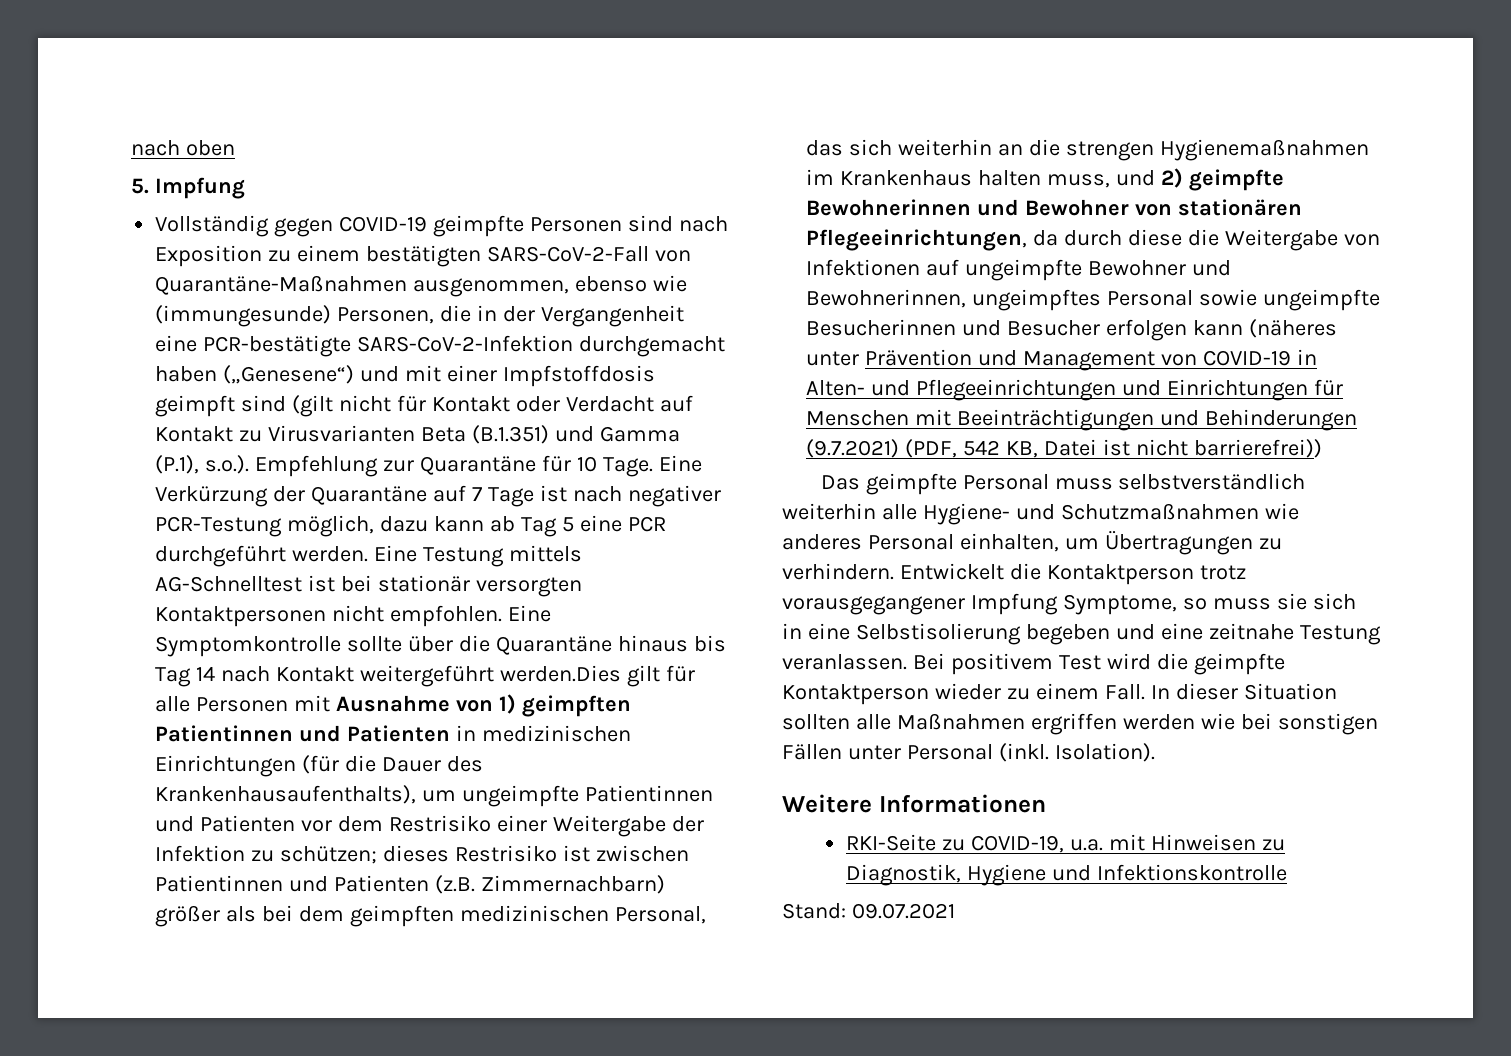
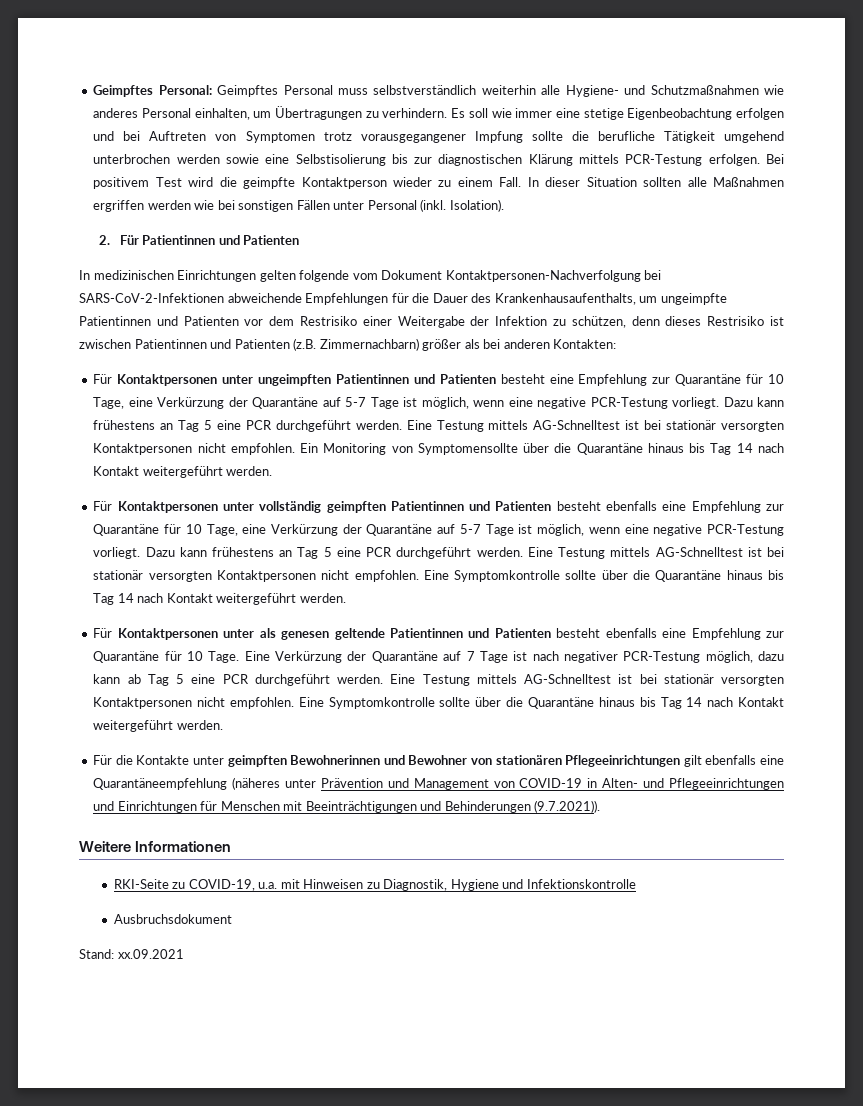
- nach oben
- 5. Impfung
- Vollständig gegen COVID-19 geimpfte Personen sind nach Exposition zu einem bestätigten SARS-CoV-2-Fall von Quarantäne-Maßnahmen ausgenommen, ebenso wie (immungesunde) Personen, die in der Vergangenheit eine PCR-bestätigte SARS-CoV-2-Infektion durchgemacht haben („Genesene“) und mit einer Impfstoffdosis geimpft sind (gilt nicht für Kontakt oder Verdacht auf Kontakt zu Virusvarianten Beta (B.1.351) und Gamma (P.1), s.o.). Empfehlung zur Quarantäne für 10 Tage.
+ Geimpftes Personal: Geimpftes Personal muss selbstverständlich weiterhin alle Hygiene- und Schutzmaßnahmen wie anderes Personal einhalten, um Übertragungen zu verhindern. Es soll wie immer eine stetige Eigenbeobachtung erfolgen und bei Auftreten von Symptomen trotz vorausgegangener Impfung sollte die berufliche Tätigkeit umgehend unterbrochen werden sowie eine Selbstisolierung bis zur diagnostischen Klärung mittels PCR-Testung erfolgen. Bei positivem Test wird die geimpfte Kontaktperson wieder zu einem Fall. In dieser Situation sollten alle Maßnahmen ergriffen werden wie bei sonstigen Fällen unter Personal (inkl. Isolation).
+ 2. Für Patientinnen und Patienten
+ In medizinischen Einrichtungen gelten folgende vom Dokument Kontaktpersonen-Nachverfolgung bei SARS-CoV-2-Infektionen abweichende Empfehlungen für die Dauer des Krankenhausaufenthalts, um ungeimpfte Patientinnen und Patienten vor dem Restrisiko einer Weitergabe der Infektion zu schützen, denn dieses Restrisiko ist zwischen Patientinnen und Patienten (z.B. Zimmernachbarn) größer als bei anderen Kontakten:
+ Für Kontaktpersonen unter ungeimpften Patientinnen und Patienten besteht eine Empfehlung zur Quarantäne für 10 Tage, eine Verkürzung der Quarantäne auf 5-7 Tage ist möglich, wenn eine negative PCR-Testung vorliegt. Dazu kann frühestens an Tag 5 eine PCR durchgeführt werden. Eine Testung mittels AG-Schnelltest ist bei stationär versorgten Kontaktpersonen nicht empfohlen. Ein Monitoring von Symptomensollte über die Quarantäne hinaus bis Tag 14 nach Kontakt weitergeführt werden.
+ Für Kontaktpersonen unter vollständig geimpften Patientinnen und Patienten besteht ebenfalls eine Empfehlung zur Quarantäne für 10 Tage, eine Verkürzung der Quarantäne auf 5-7 Tage ist möglich, wenn eine negative PCR-Testung vorliegt. Dazu kann frühestens an Tag 5 eine PCR durchgeführt werden. Eine Testung mittels AG-Schnelltest ist bei stationär versorgten Kontaktpersonen nicht empfohlen. Eine Symptomkontrolle sollte über die Quarantäne hinaus bis Tag 14 nach Kontakt weitergeführt werden.
+ Für Kontaktpersonen unter als genesen geltende Patientinnen und Patienten besteht ebenfalls eine Empfehlung zur Quarantäne für 10 Tage.
- Eine Verkürzung der Quarantäne auf 7 Tage ist nach negativer PCR-Testung möglich, dazu kann ab Tag 5 eine PCR durchgeführt werden. Eine Testung mittels AG-Schnelltest ist bei stationär versorgten Kontaktpersonen nicht empfohlen. Eine Symptomkontrolle sollte über die Quarantäne hinaus bis Tag 14 nach Kontakt weitergeführt werden.Dies gilt für alle Personen mit Ausnahme von 1) geimpften Patientinnen und Patienten in medizinischen Einrichtungen (für die Dauer des Krankenhausaufenthalts), um ungeimpfte Patientinnen und Patienten vor dem Restrisiko einer Weitergabe der Infektion zu schützen; dieses Restrisiko ist zwischen Patientinnen und Patienten (z.B. Zimmernachbarn) größer als bei dem geimpften medizinischen Personal, das sich weiterhin an die strengen Hygienemaßnahmen im Krankenhaus halten muss, und 2) geimpfte Bewohnerinnen und Bewohner von stationären Pflegeeinrichtungen, da durch diese die Weitergabe von Infektionen auf ungeimpfte Bewohner und Bewohnerinnen, ungeimpftes Personal sowie ungeimpfte Besucherinnen und Besucher erfolgen kann (näheres unter Prävention und Management von COVID-19 in Alten- und Pflegeeinrichtungen und Einrichtungen für Menschen mit Beeinträchtigungen und Behinderungen (9.7.2021) (PDF, 542 KB, Datei ist nicht barrierefrei))
- Das geimpfte Personal muss selbstverständlich weiterhin alle Hygiene- und Schutzmaßnahmen wie anderes Personal einhalten, um Übertragungen zu verhindern. Entwickelt die Kontaktperson trotz vorausgegangener Impfung Symptome, so muss sie sich in eine Selbstisolierung begeben und eine zeitnahe Testung veranlassen. Bei positivem Test wird die geimpfte Kontaktperson wieder zu einem Fall. In dieser Situation sollten alle Maßnahmen ergriffen werden wie bei sonstigen Fällen unter Personal (inkl. Isolation).
+ Eine Verkürzung der Quarantäne auf 7 Tage ist nach negativer PCR-Testung möglich, dazu kann ab Tag 5 eine PCR durchgeführt werden. Eine Testung mittels AG-Schnelltest ist bei stationär versorgten Kontaktpersonen nicht empfohlen. Eine Symptomkontrolle sollte über die Quarantäne hinaus bis Tag 14 nach Kontakt weitergeführt werden.
+ Für die Kontakte unter geimpften Bewohnerinnen und Bewohner von stationären Pflegeeinrichtungen gilt ebenfalls eine Quarantäneempfehlung (näheres unter Prävention und Management von COVID-19 in Alten- und Pflegeeinrichtungen und Einrichtungen für Menschen mit Beeinträchtigungen und Behinderungen (9.7.2021)).
+ Ausbruchsdokument
- Stand: 09.07.2021
+ Stand: xx.09.2021

